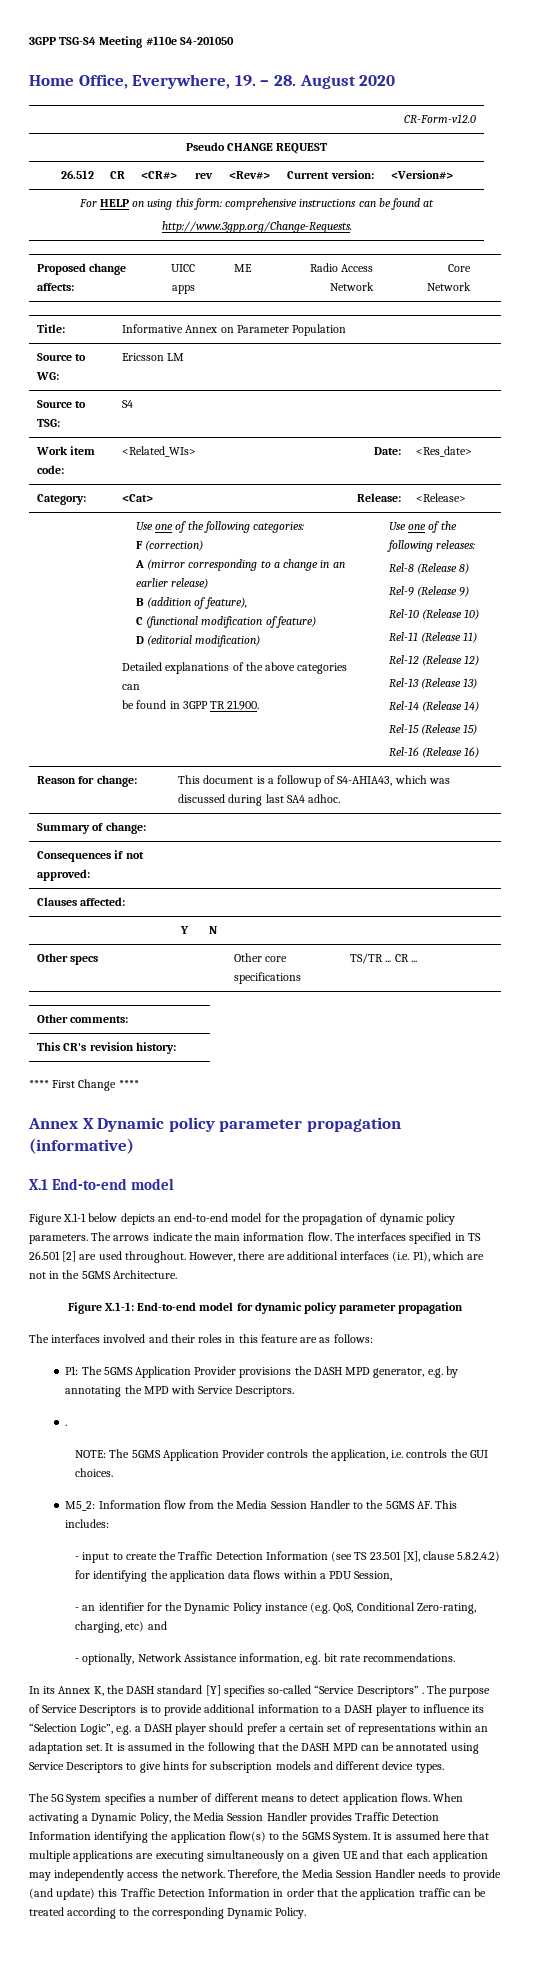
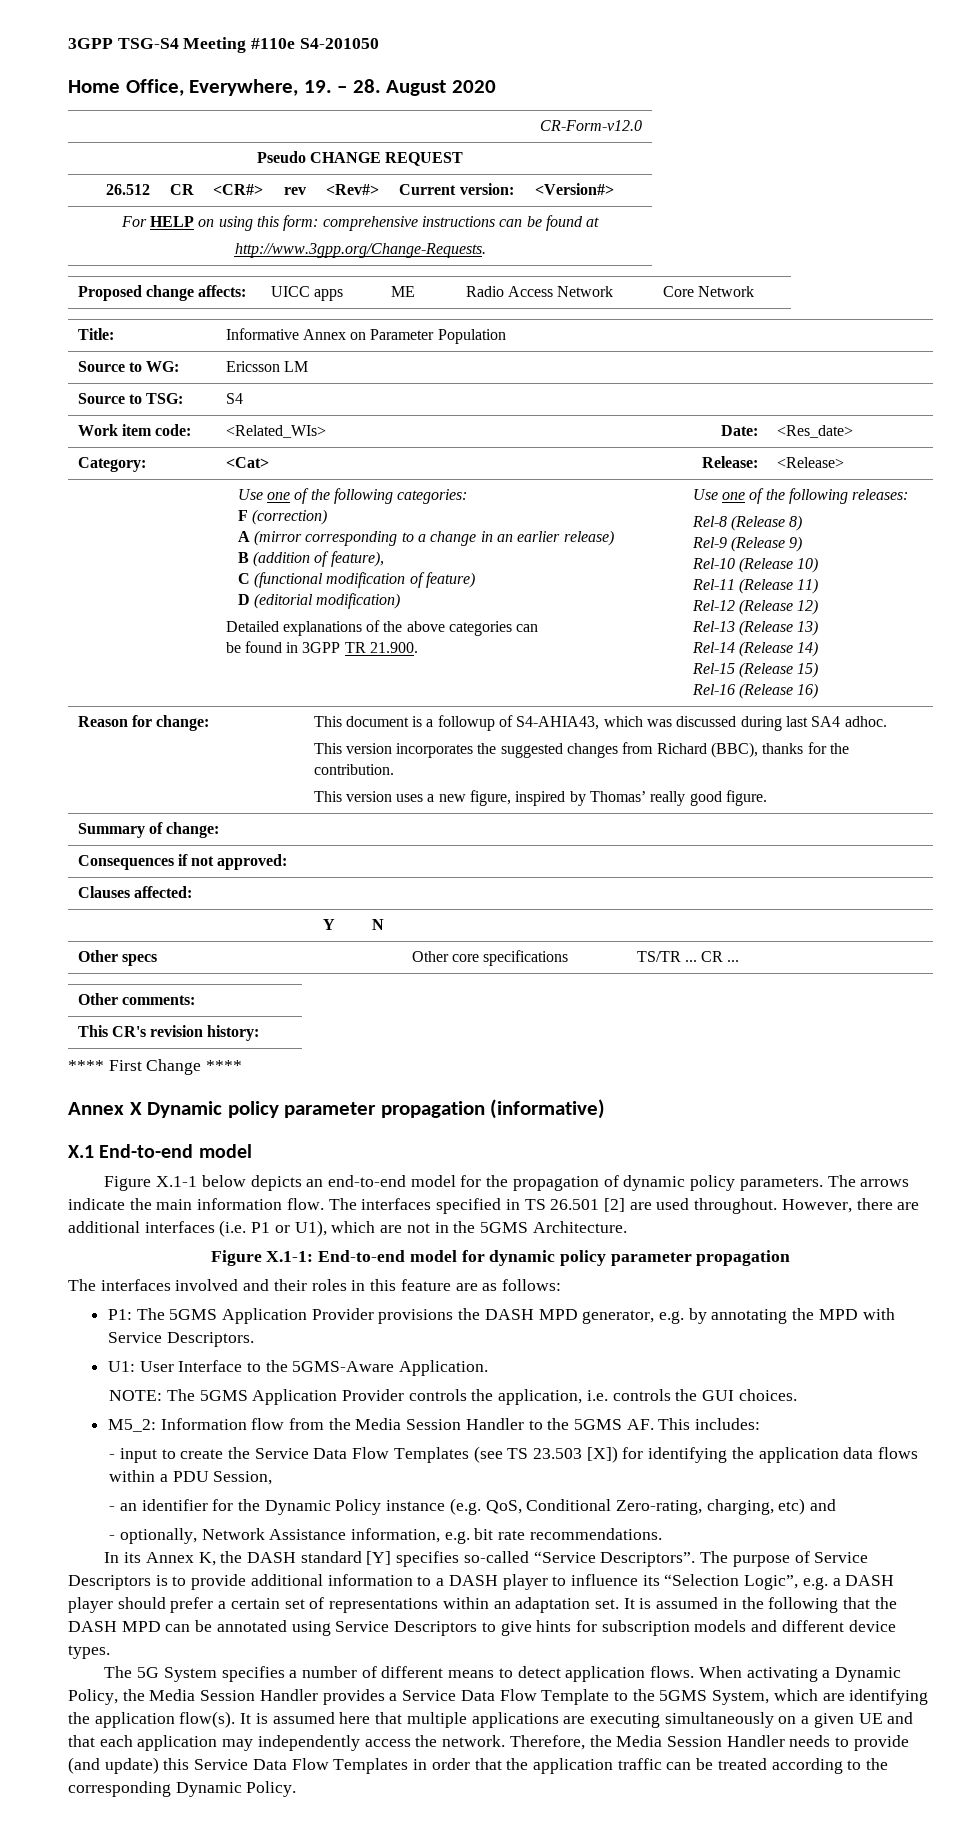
+ This version incorporates the suggested changes from Richard (BBC), thanks for the contribution.
+ This version uses a new figure, inspired by Thomas’ really good figure.
- However, there are additional interfaces (i.e. P1), which are not in the 5GMS Architecture.
+ However, there are additional interfaces (i.e. P1 or U1), which are not in the 5GMS Architecture.
  P1: The 5GMS Application Provider provisions the DASH MPD generator, e.g. by annotating the MPD with Service Descriptors.
- .
+ U1: User Interface to the 5GMS-Aware Application.
- - input to create the Traffic Detection Information (see TS 23.501 [X], clause 5.8.2.4.2) for identifying the application data flows within a PDU Session,
+ - input to create the Service Data Flow Templates (see TS 23.503 [X]) for identifying the application data flows within a PDU Session,
- In its Annex K, the DASH standard [Y] specifies so-called “Service Descriptors” .
+ In its Annex K, the DASH standard [Y] specifies so-called “Service Descriptors”.
- When activating a Dynamic Policy, the Media Session Handler provides Traffic Detection Information identifying the application flow(s) to the 5GMS System.
+ When activating a Dynamic Policy, the Media Session Handler provides a Service Data Flow Template to the 5GMS System, which are identifying the application flow(s).
- Therefore, the Media Session Handler needs to provide (and update) this Traffic Detection Information in order that the application traffic can be treated according to the corresponding Dynamic Policy.
+ Therefore, the Media Session Handler needs to provide (and update) this Service Data Flow Templates in order that the application traffic can be treated according to the corresponding Dynamic Policy.

